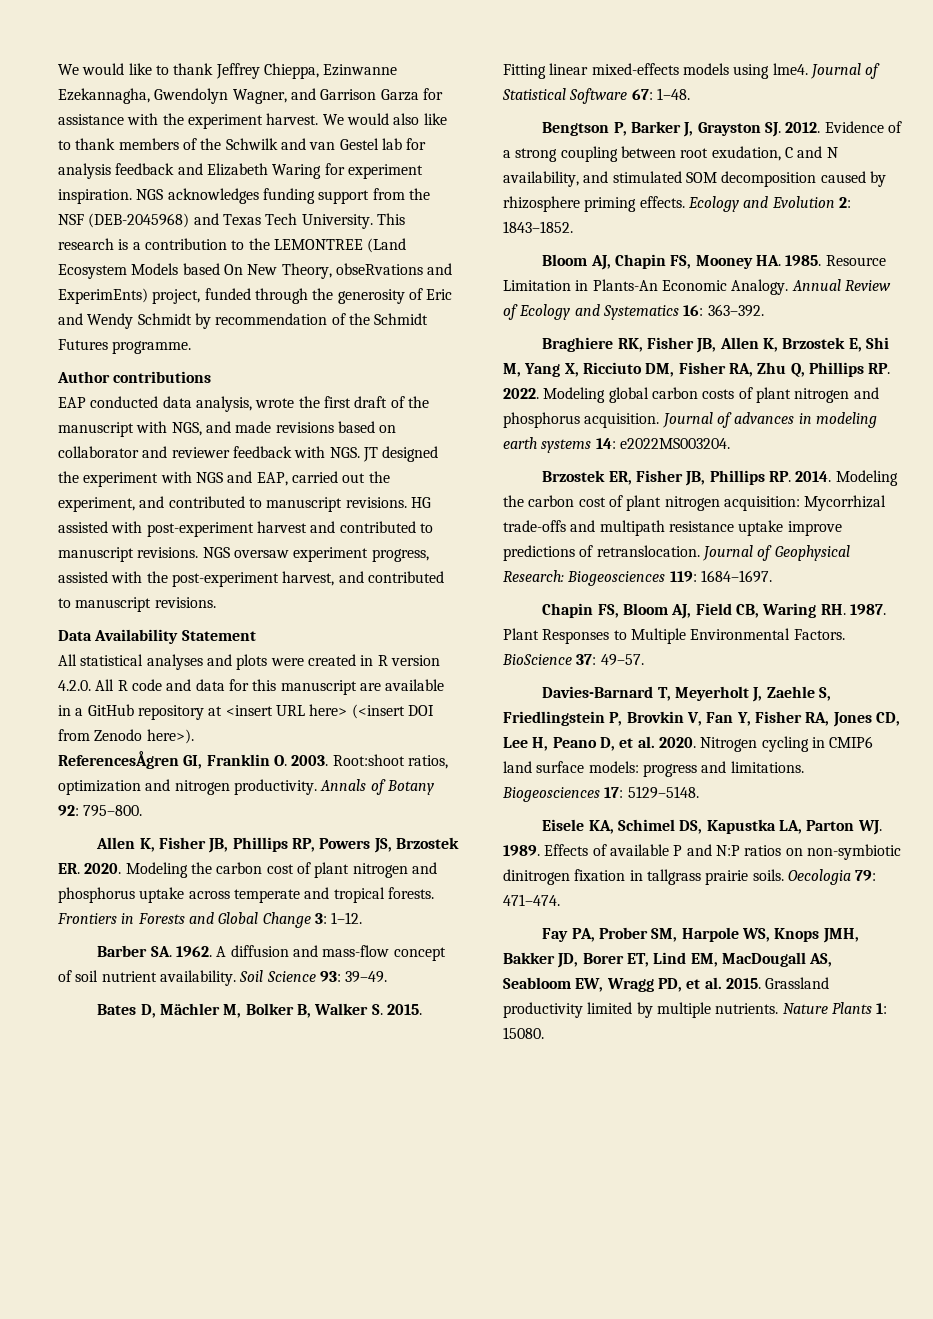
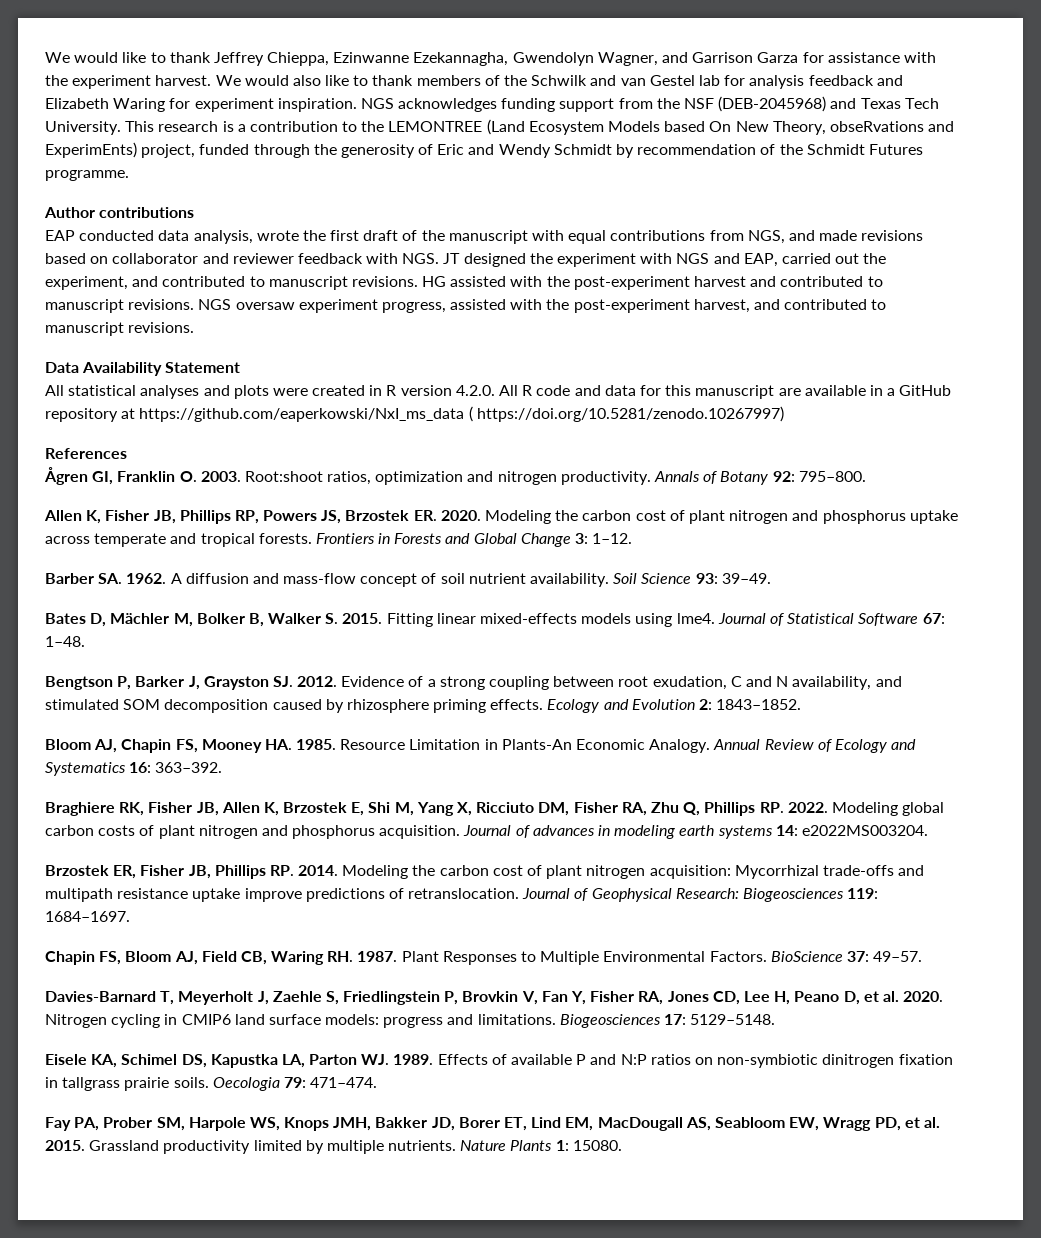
- EAP conducted data analysis, wrote the first draft of the manuscript with NGS, and made revisions based on collaborator and reviewer feedback with NGS. JT designed the experiment with NGS and EAP, carried out the experiment, and contributed to manuscript revisions.
+ EAP conducted data analysis, wrote the first draft of the manuscript with equal contributions from NGS, and made revisions based on collaborator and reviewer feedback with NGS. JT designed the experiment with NGS and EAP, carried out the experiment, and contributed to manuscript revisions.
- HG assisted with post-experiment harvest and contributed to manuscript revisions.
+ HG assisted with the post-experiment harvest and contributed to manuscript revisions.
- All statistical analyses and plots were created in R version 4.2.0. All R code and data for this manuscript are available in a GitHub repository at <insert URL here> (<insert DOI from Zenodo here>).
- ReferencesÅgren GI, Franklin O. 2003.
+ All statistical analyses and plots were created in R version 4.2.0. All R code and data for this manuscript are available in a GitHub repository at https://github.com/eaperkowski/NxI_ms_data ( https://doi.org/10.5281/zenodo.10267997)
+ References
+ Ågren GI, Franklin O. 2003.

